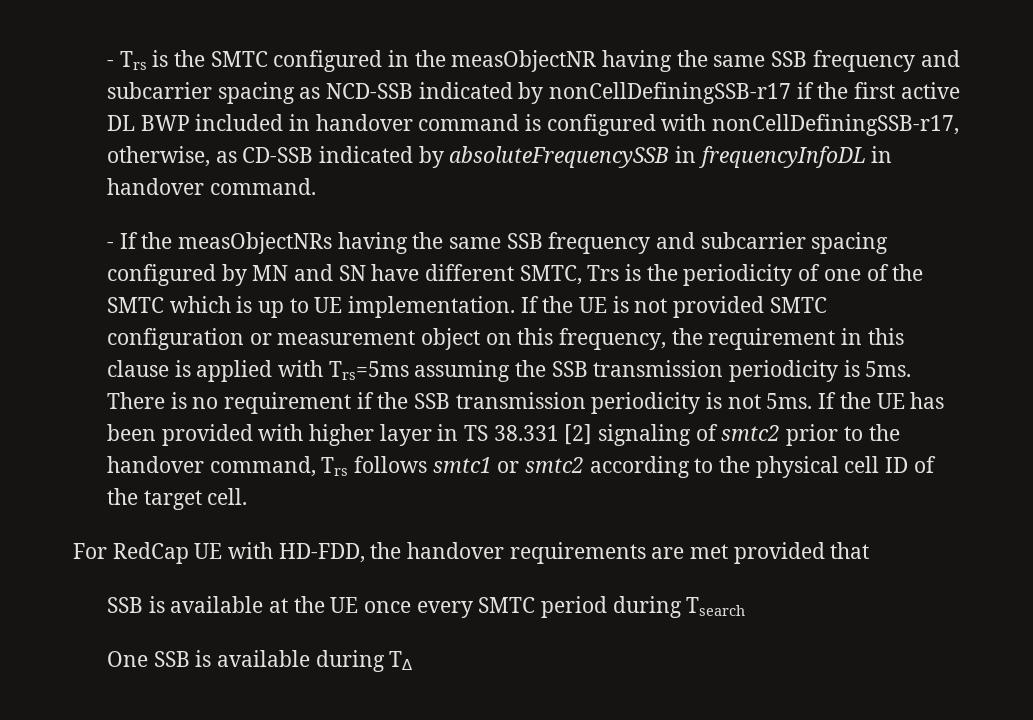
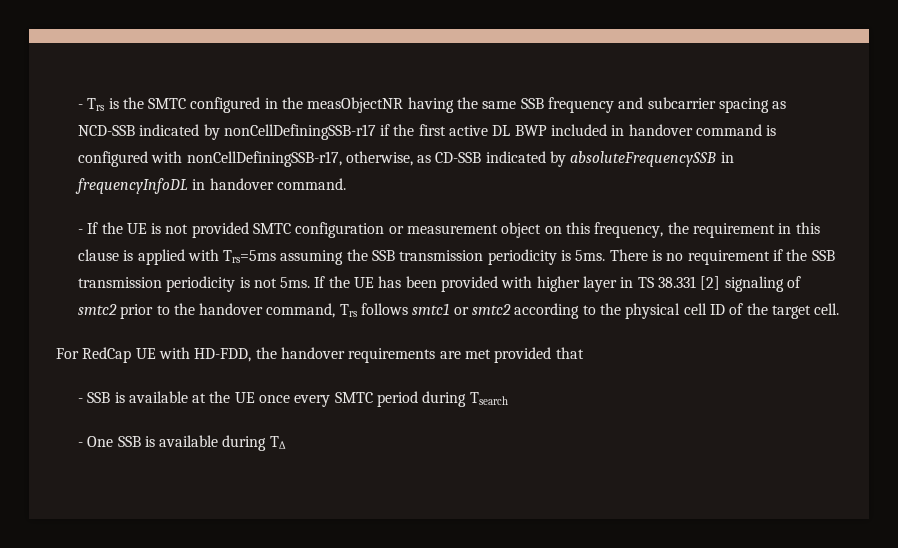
- - If the measObjectNRs having the same SSB frequency and subcarrier spacing configured by MN and SN have different SMTC, Trs is the periodicity of one of the SMTC which is up to UE implementation. If the UE is not provided SMTC configuration or measurement object on this frequency, the requirement in this clause is applied with Trs=5ms assuming the SSB transmission periodicity is 5ms.
+ - If the UE is not provided SMTC configuration or measurement object on this frequency, the requirement in this clause is applied with Trs=5ms assuming the SSB transmission periodicity is 5ms.
- SSB is available at the UE once every SMTC period during Tsearch
+ - SSB is available at the UE once every SMTC period during Tsearch
- One SSB is available during T∆
+ - One SSB is available during T∆

